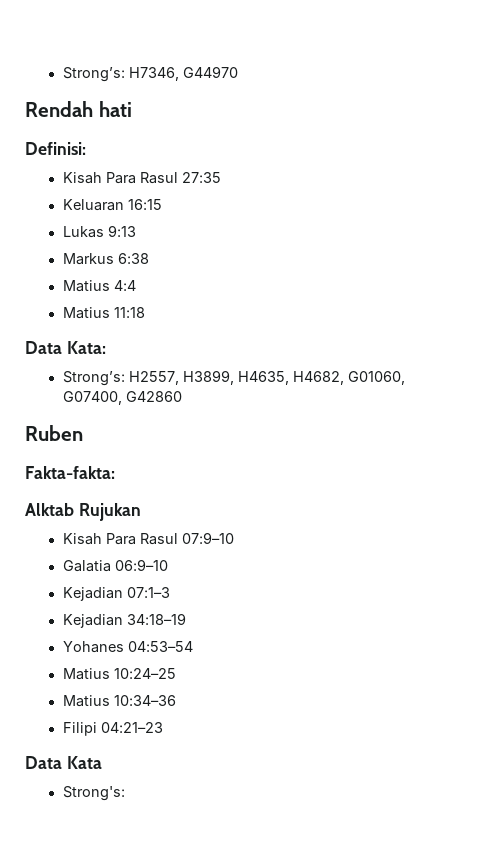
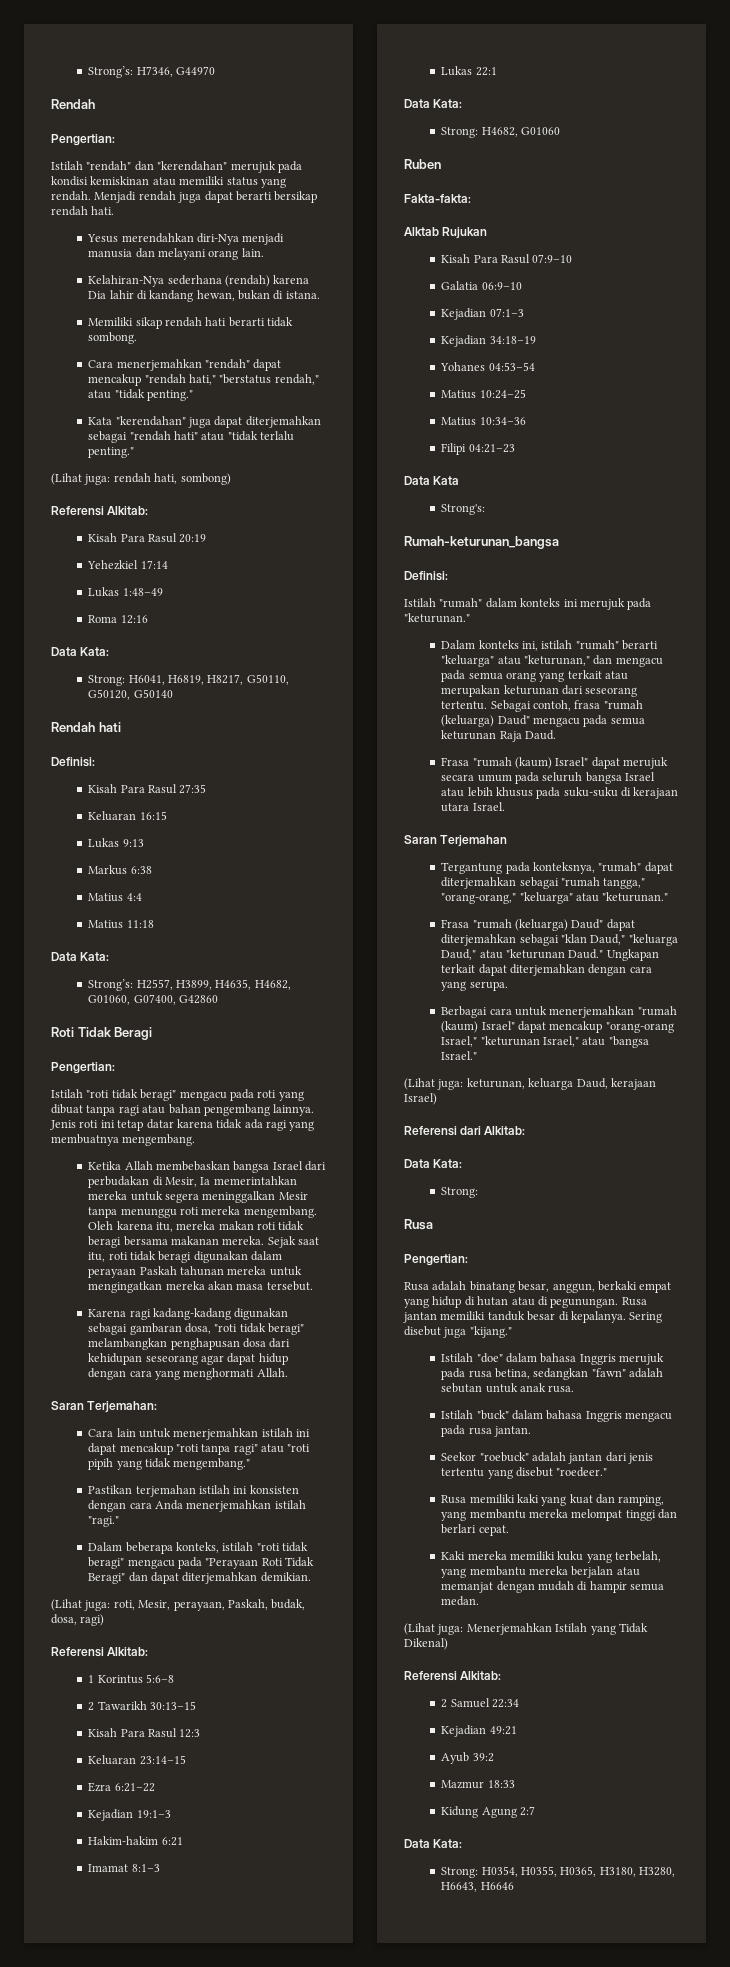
  Strong’s: H7346, G44970
+ Rendah
+ Pengertian:
+ Istilah "rendah" dan "kerendahan" merujuk pada kondisi kemiskinan atau memiliki status yang rendah. Menjadi rendah juga dapat berarti bersikap rendah hati.
+ Yesus merendahkan diri-Nya menjadi manusia dan melayani orang lain.
+ Kelahiran-Nya sederhana (rendah) karena Dia lahir di kandang hewan, bukan di istana.
+ Memiliki sikap rendah hati berarti tidak sombong.
+ Cara menerjemahkan "rendah" dapat mencakup "rendah hati," "berstatus rendah," atau "tidak penting."
+ Kata "kerendahan" juga dapat diterjemahkan sebagai "rendah hati" atau "tidak terlalu penting."
+ (Lihat juga: rendah hati, sombong)
+ Referensi Alkitab:
+ Kisah Para Rasul 20:19
+ Yehezkiel 17:14
+ Lukas 1:48–49
+ Roma 12:16
+ Data Kata:
+ Strong: H6041, H6819, H8217, G50110, G50120, G50140
+ Roti Tidak Beragi
+ Pengertian:
+ Istilah "roti tidak beragi" mengacu pada roti yang dibuat tanpa ragi atau bahan pengembang lainnya. Jenis roti ini tetap datar karena tidak ada ragi yang membuatnya mengembang.
+ Ketika Allah membebaskan bangsa Israel dari perbudakan di Mesir, Ia memerintahkan mereka untuk segera meninggalkan Mesir tanpa menunggu roti mereka mengembang. Oleh karena itu, mereka makan roti tidak beragi bersama makanan mereka. Sejak saat itu, roti tidak beragi digunakan dalam perayaan Paskah tahunan mereka untuk mengingatkan mereka akan masa tersebut.
+ Karena ragi kadang-kadang digunakan sebagai gambaran dosa, "roti tidak beragi" melambangkan penghapusan dosa dari kehidupan seseorang agar dapat hidup dengan cara yang menghormati Allah.
+ Saran Terjemahan:
+ Cara lain untuk menerjemahkan istilah ini dapat mencakup "roti tanpa ragi" atau "roti pipih yang tidak mengembang."
+ Pastikan terjemahan istilah ini konsisten dengan cara Anda menerjemahkan istilah "ragi."
+ Dalam beberapa konteks, istilah "roti tidak beragi" mengacu pada "Perayaan Roti Tidak Beragi" dan dapat diterjemahkan demikian.
+ (Lihat juga: roti, Mesir, perayaan, Paskah, budak, dosa, ragi)
+ Referensi Alkitab:
+ 1 Korintus 5:6–8
+ 2 Tawarikh 30:13–15
+ Kisah Para Rasul 12:3
+ Keluaran 23:14–15
+ Ezra 6:21–22
+ Kejadian 19:1–3
+ Hakim-hakim 6:21
+ Imamat 8:1–3
+ Lukas 22:1
+ Data Kata:
+ Strong: H4682, G01060
+ Rumah-keturunan_bangsa
+ Definisi:
+ Istilah "rumah" dalam konteks ini merujuk pada "keturunan."
+ Dalam konteks ini, istilah "rumah" berarti "keluarga" atau "keturunan," dan mengacu pada semua orang yang terkait atau merupakan keturunan dari seseorang tertentu. Sebagai contoh, frasa "rumah (keluarga) Daud" mengacu pada semua keturunan Raja Daud.
+ Frasa "rumah (kaum) Israel" dapat merujuk secara umum pada seluruh bangsa Israel atau lebih khusus pada suku-suku di kerajaan utara Israel.
+ Saran Terjemahan
+ Tergantung pada konteksnya, "rumah" dapat diterjemahkan sebagai "rumah tangga," "orang-orang," "keluarga" atau "keturunan."
+ Frasa "rumah (keluarga) Daud" dapat diterjemahkan sebagai "klan Daud," "keluarga Daud," atau "keturunan Daud." Ungkapan terkait dapat diterjemahkan dengan cara yang serupa.
+ Berbagai cara untuk menerjemahkan "rumah (kaum) Israel" dapat mencakup "orang-orang Israel," "keturunan Israel," atau "bangsa Israel."
+ (Lihat juga: keturunan, keluarga Daud, kerajaan Israel)
+ Referensi dari Alkitab:
+ Data Kata:
+ Strong:
+ Rusa
+ Pengertian:
+ Rusa adalah binatang besar, anggun, berkaki empat yang hidup di hutan atau di pegunungan. Rusa jantan memiliki tanduk besar di kepalanya. Sering disebut juga "kijang."
+ Istilah "doe" dalam bahasa Inggris merujuk pada rusa betina, sedangkan "fawn" adalah sebutan untuk anak rusa.
+ Istilah "buck" dalam bahasa Inggris mengacu pada rusa jantan.
+ Seekor "roebuck" adalah jantan dari jenis tertentu yang disebut "roedeer."
+ Rusa memiliki kaki yang kuat dan ramping, yang membantu mereka melompat tinggi dan berlari cepat.
+ Kaki mereka memiliki kuku yang terbelah, yang membantu mereka berjalan atau memanjat dengan mudah di hampir semua medan.
+ (Lihat juga: Menerjemahkan Istilah yang Tidak Dikenal)
+ Referensi Alkitab:
+ 2 Samuel 22:34
+ Kejadian 49:21
+ Ayub 39:2
+ Mazmur 18:33
+ Kidung Agung 2:7
+ Data Kata:
+ Strong: H0354, H0355, H0365, H3180, H3280, H6643, H6646

